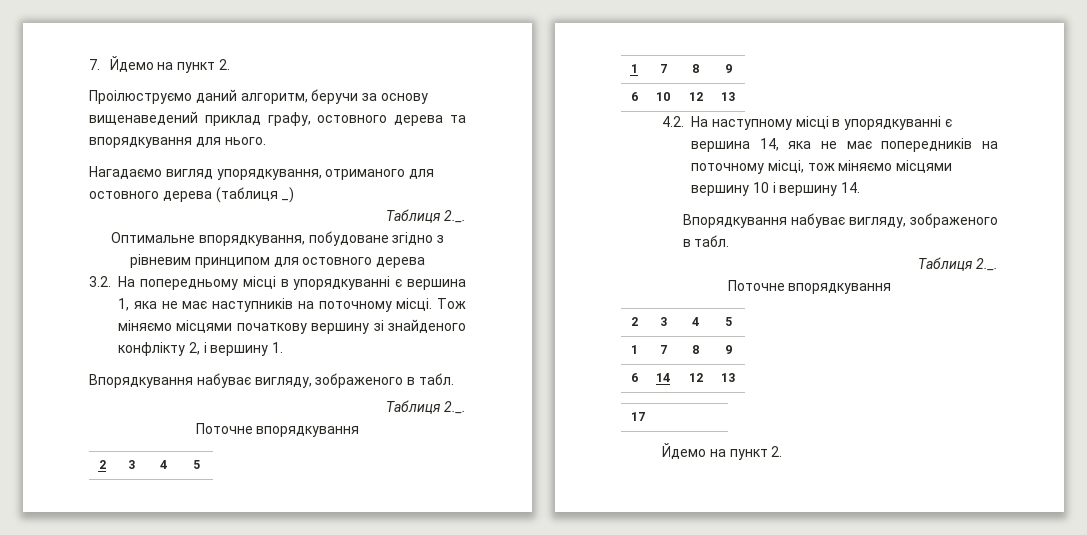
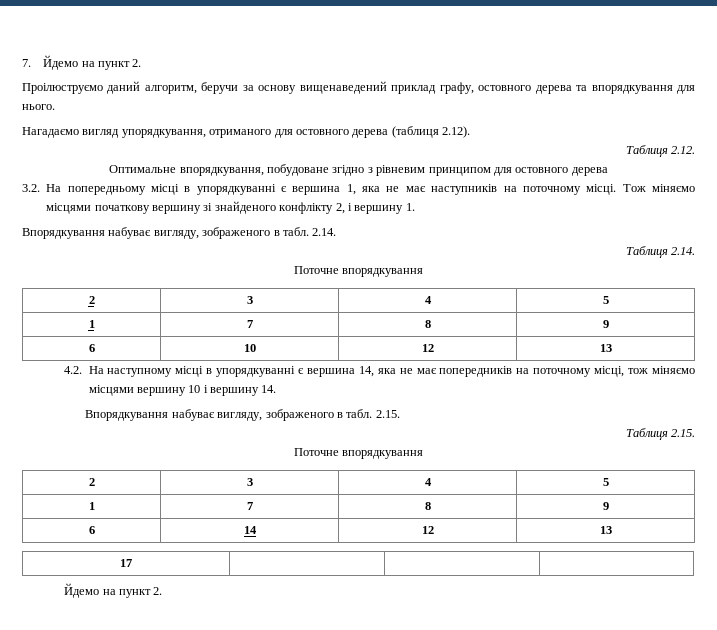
- Нагадаємо вигляд упорядкування, отриманого для остовного дерева (таблиця _)
- Таблиця 2._.
+ Нагадаємо вигляд упорядкування, отриманого для остовного дерева (таблиця 2.12).
+ Таблиця 2.12.
  Тож міняємо місцями початкову вершину зі знайденого конфлікту 2, і вершину 1.
- Впорядкування набуває вигляду, зображеного в табл.
- Таблиця 2._.
+ Впорядкування набуває вигляду, зображеного в табл. 2.14.
+ Таблиця 2.14.
  4.2. На наступному місці в упорядкуванні є вершина 14, яка не має попередників на поточному місці, тож міняємо місцями вершину 10 і вершину 14.
- Впорядкування набуває вигляду, зображеного в табл.
- Таблиця 2._.
+ Впорядкування набуває вигляду, зображеного в табл. 2.15.
+ Таблиця 2.15.

